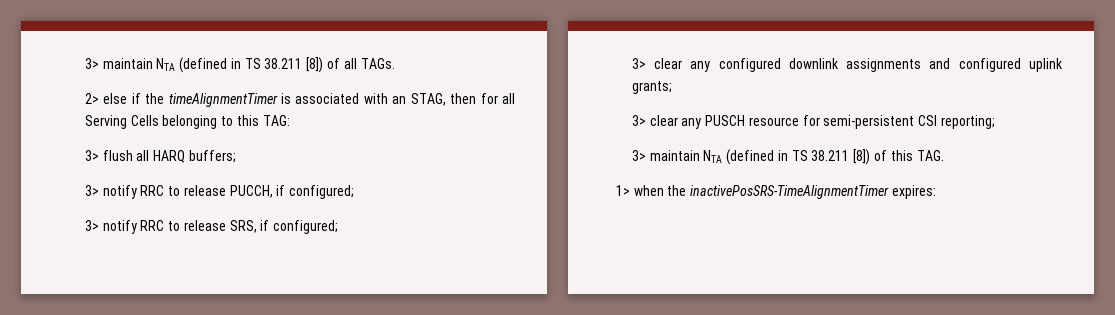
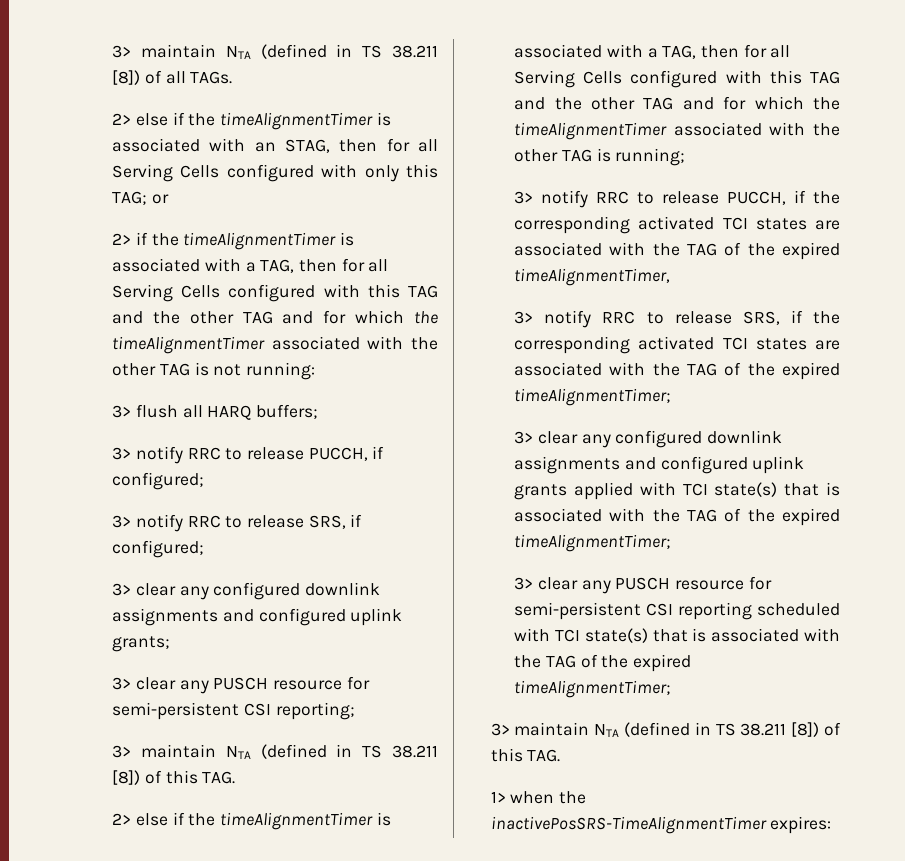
- 2> else if the timeAlignmentTimer is associated with an STAG, then for all Serving Cells belonging to this TAG:
+ 2> else if the timeAlignmentTimer is associated with an STAG, then for all Serving Cells configured with only this TAG; or
+ 2> if the timeAlignmentTimer is associated with a TAG, then for all Serving Cells configured with this TAG and the other TAG and for which the timeAlignmentTimer associated with the other TAG is not running:
+ 2> else if the timeAlignmentTimer is associated with a TAG, then for all Serving Cells configured with this TAG and the other TAG and for which the timeAlignmentTimer associated with the other TAG is running;
+ 3> notify RRC to release PUCCH, if the corresponding activated TCI states are associated with the TAG of the expired timeAlignmentTimer,
+ 3> notify RRC to release SRS, if the corresponding activated TCI states are associated with the TAG of the expired timeAlignmentTimer;
+ 3> clear any configured downlink assignments and configured uplink grants applied with TCI state(s) that is associated with the TAG of the expired timeAlignmentTimer;
+ 3> clear any PUSCH resource for semi-persistent CSI reporting scheduled with TCI state(s) that is associated with the TAG of the expired timeAlignmentTimer;
+ 3> maintain NTA (defined in TS 38.211 [8]) of this TAG.

